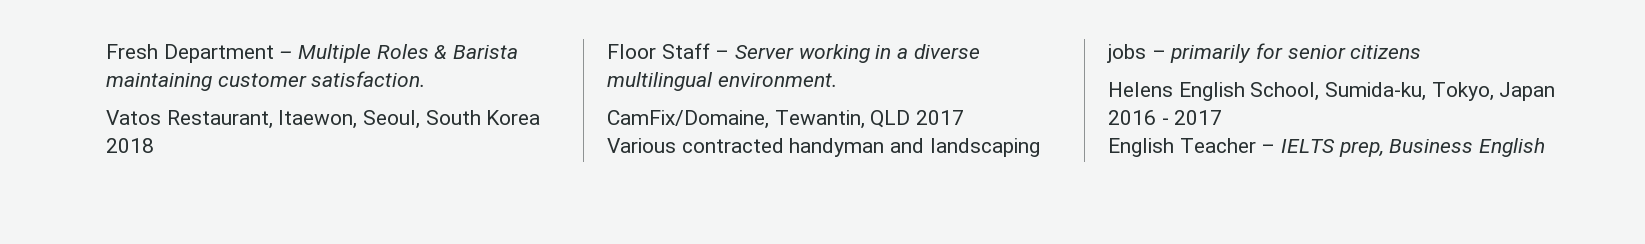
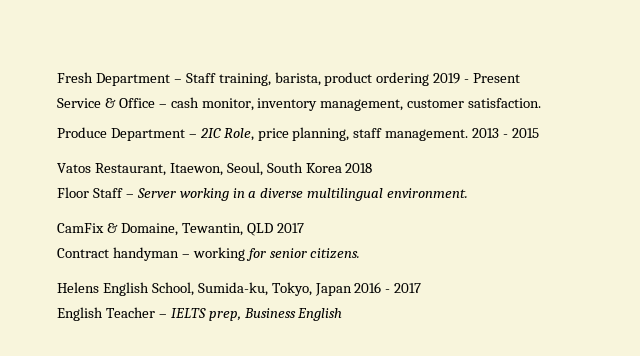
- Fresh Department – Multiple Roles & Barista maintaining customer satisfaction.
+ Fresh Department – Staff training, barista, product ordering 2019 - Present
+ Service & Office – cash monitor, inventory management, customer satisfaction.
+ Produce Department – 2IC Role, price planning, staff management. 2013 - 2015
- CamFix/Domaine, Tewantin, QLD 2017
+ CamFix & Domaine, Tewantin, QLD 2017
- Various contracted handyman and landscaping jobs – primarily for senior citizens
+ Contract handyman – working for senior citizens.

